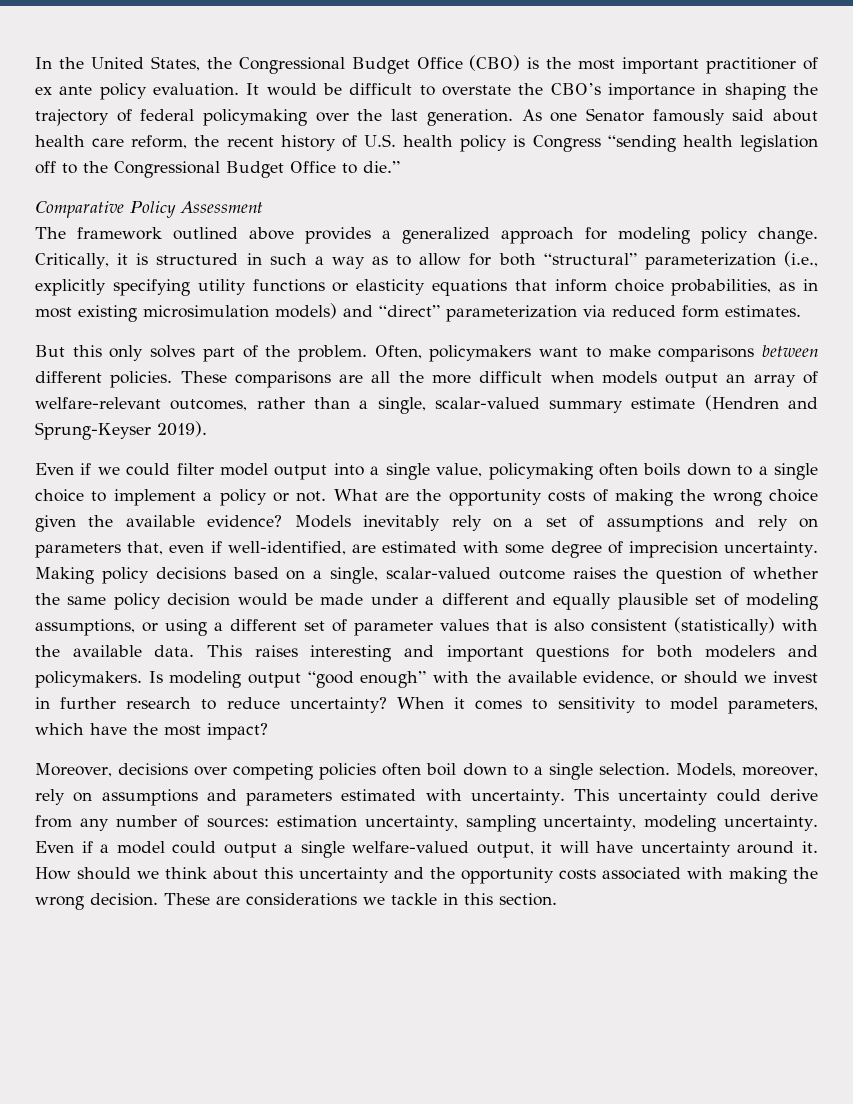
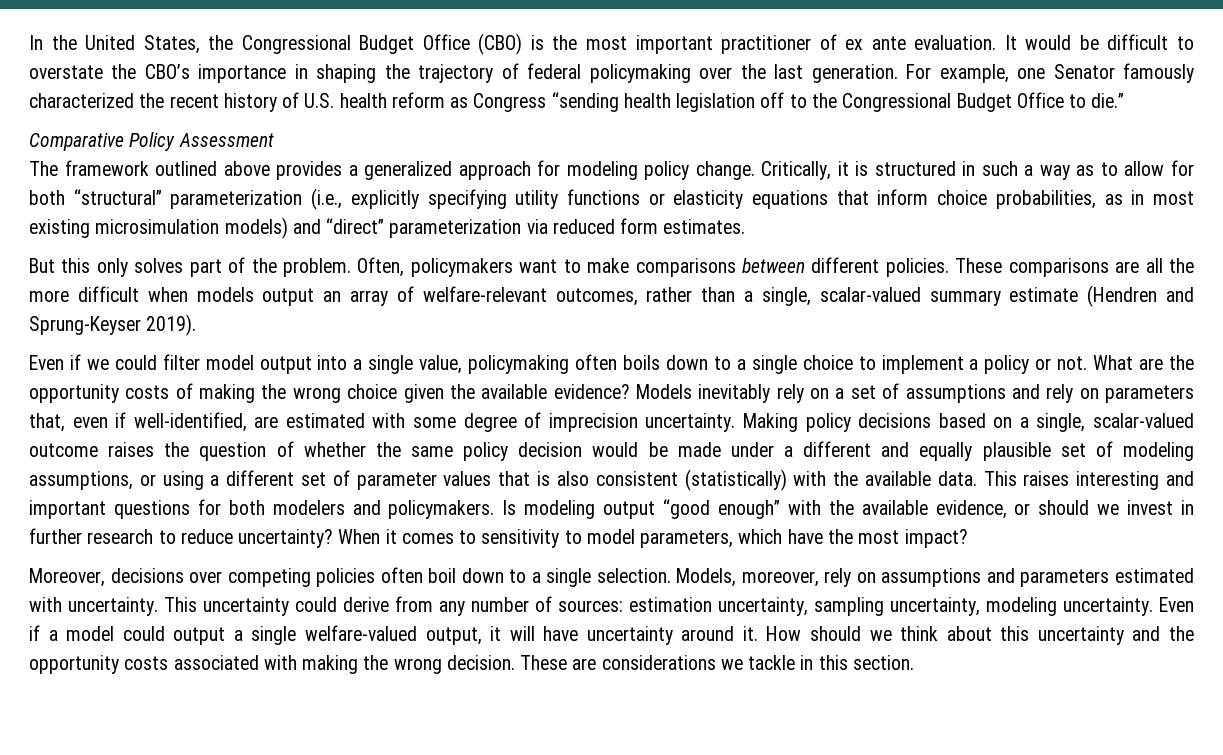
- In the United States, the Congressional Budget Office (CBO) is the most important practitioner of ex ante policy evaluation.
+ In the United States, the Congressional Budget Office (CBO) is the most important practitioner of ex ante evaluation.
- As one Senator famously said about health care reform, the recent history of U.S. health policy is Congress “sending health legislation off to the Congressional Budget Office to die.”
+ For example, one Senator famously characterized the recent history of U.S. health reform as Congress “sending health legislation off to the Congressional Budget Office to die.”

